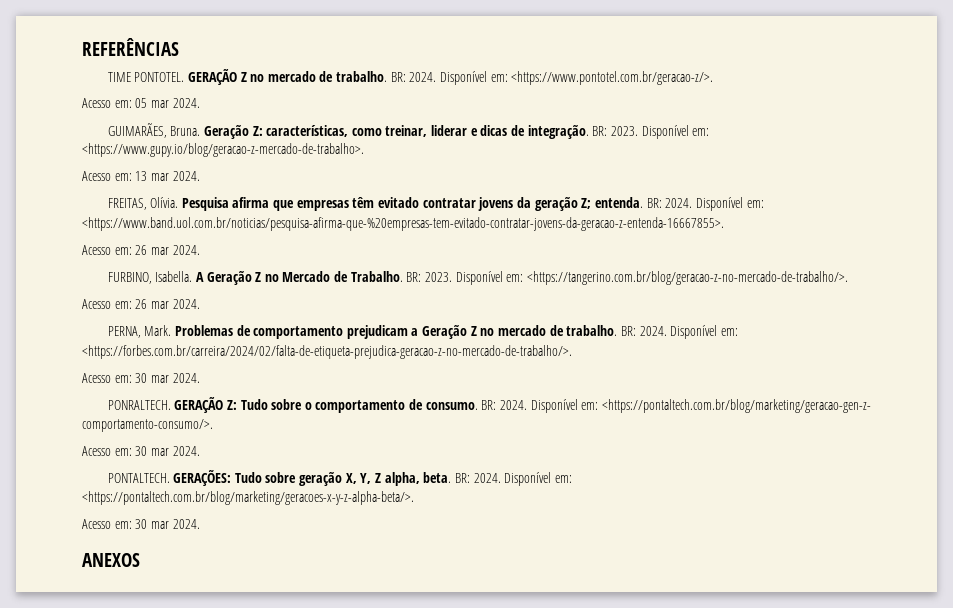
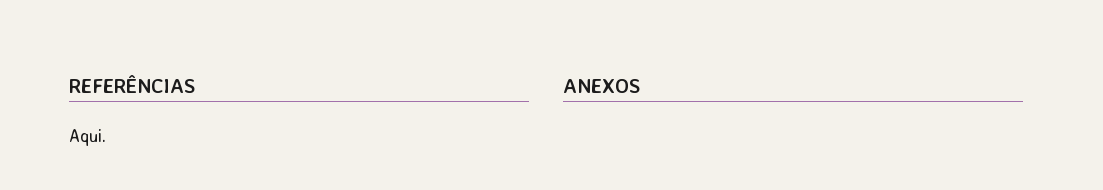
- TIME PONTOTEL. GERAÇÃO Z no mercado de trabalho. BR: 2024. Disponível em: <https://www.pontotel.com.br/geracao-z/>.
- Acesso em: 05 mar 2024.
- GUIMARÃES, Bruna. Geração Z: características, como treinar, liderar e dicas de integração. BR: 2023. Disponível em: <https://www.gupy.io/blog/geracao-z-mercado-de-trabalho>.
- Acesso em: 13 mar 2024.
- FREITAS, Olívia. Pesquisa afirma que empresas têm evitado contratar jovens da geração Z; entenda. BR: 2024. Disponível em: <https://www.band.uol.com.br/noticias/pesquisa-afirma-que-%20empresas-tem-evitado-contratar-jovens-da-geracao-z-entenda-16667855>.
- Acesso em: 26 mar 2024.
- FURBINO, Isabella. A Geração Z no Mercado de Trabalho. BR: 2023. Disponível em: <https://tangerino.com.br/blog/geracao-z-no-mercado-de-trabalho/>.
- Acesso em: 26 mar 2024.
- PERNA, Mark. Problemas de comportamento prejudicam a Geração Z no mercado de trabalho. BR: 2024. Disponível em: <https://forbes.com.br/carreira/2024/02/falta-de-etiqueta-prejudica-geracao-z-no-mercado-de-trabalho/>.
- Acesso em: 30 mar 2024.
- PONRALTECH. GERAÇÃO Z: Tudo sobre o comportamento de consumo. BR: 2024. Disponível em: <https://pontaltech.com.br/blog/marketing/geracao-gen-z- comportamento-consumo/>.
- Acesso em: 30 mar 2024.
- PONTALTECH. GERAÇÕES: Tudo sobre geração X, Y, Z alpha, beta. BR: 2024. Disponível em: <https://pontaltech.com.br/blog/marketing/geracoes-x-y-z-alpha-beta/>.
- Acesso em: 30 mar 2024.
+ Aqui.

